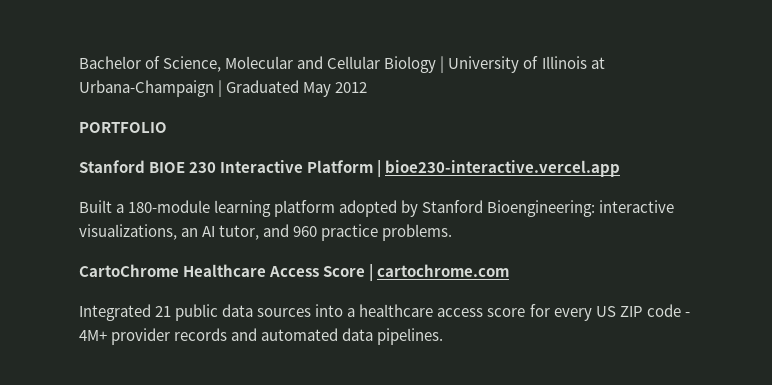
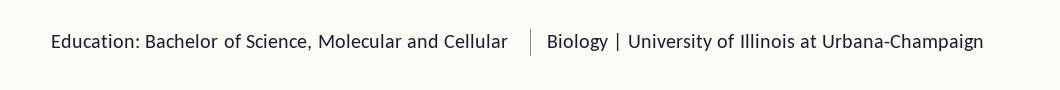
- Bachelor of Science, Molecular and Cellular Biology | University of Illinois at Urbana-Champaign | Graduated May 2012
- PORTFOLIO
- Stanford BIOE 230 Interactive Platform | bioe230-interactive.vercel.app
- Built a 180-module learning platform adopted by Stanford Bioengineering: interactive visualizations, an AI tutor, and 960 practice problems.
- CartoChrome Healthcare Access Score | cartochrome.com
- Integrated 21 public data sources into a healthcare access score for every US ZIP code - 4M+ provider records and automated data pipelines.
+ Education: Bachelor of Science, Molecular and Cellular Biology | University of Illinois at Urbana-Champaign

